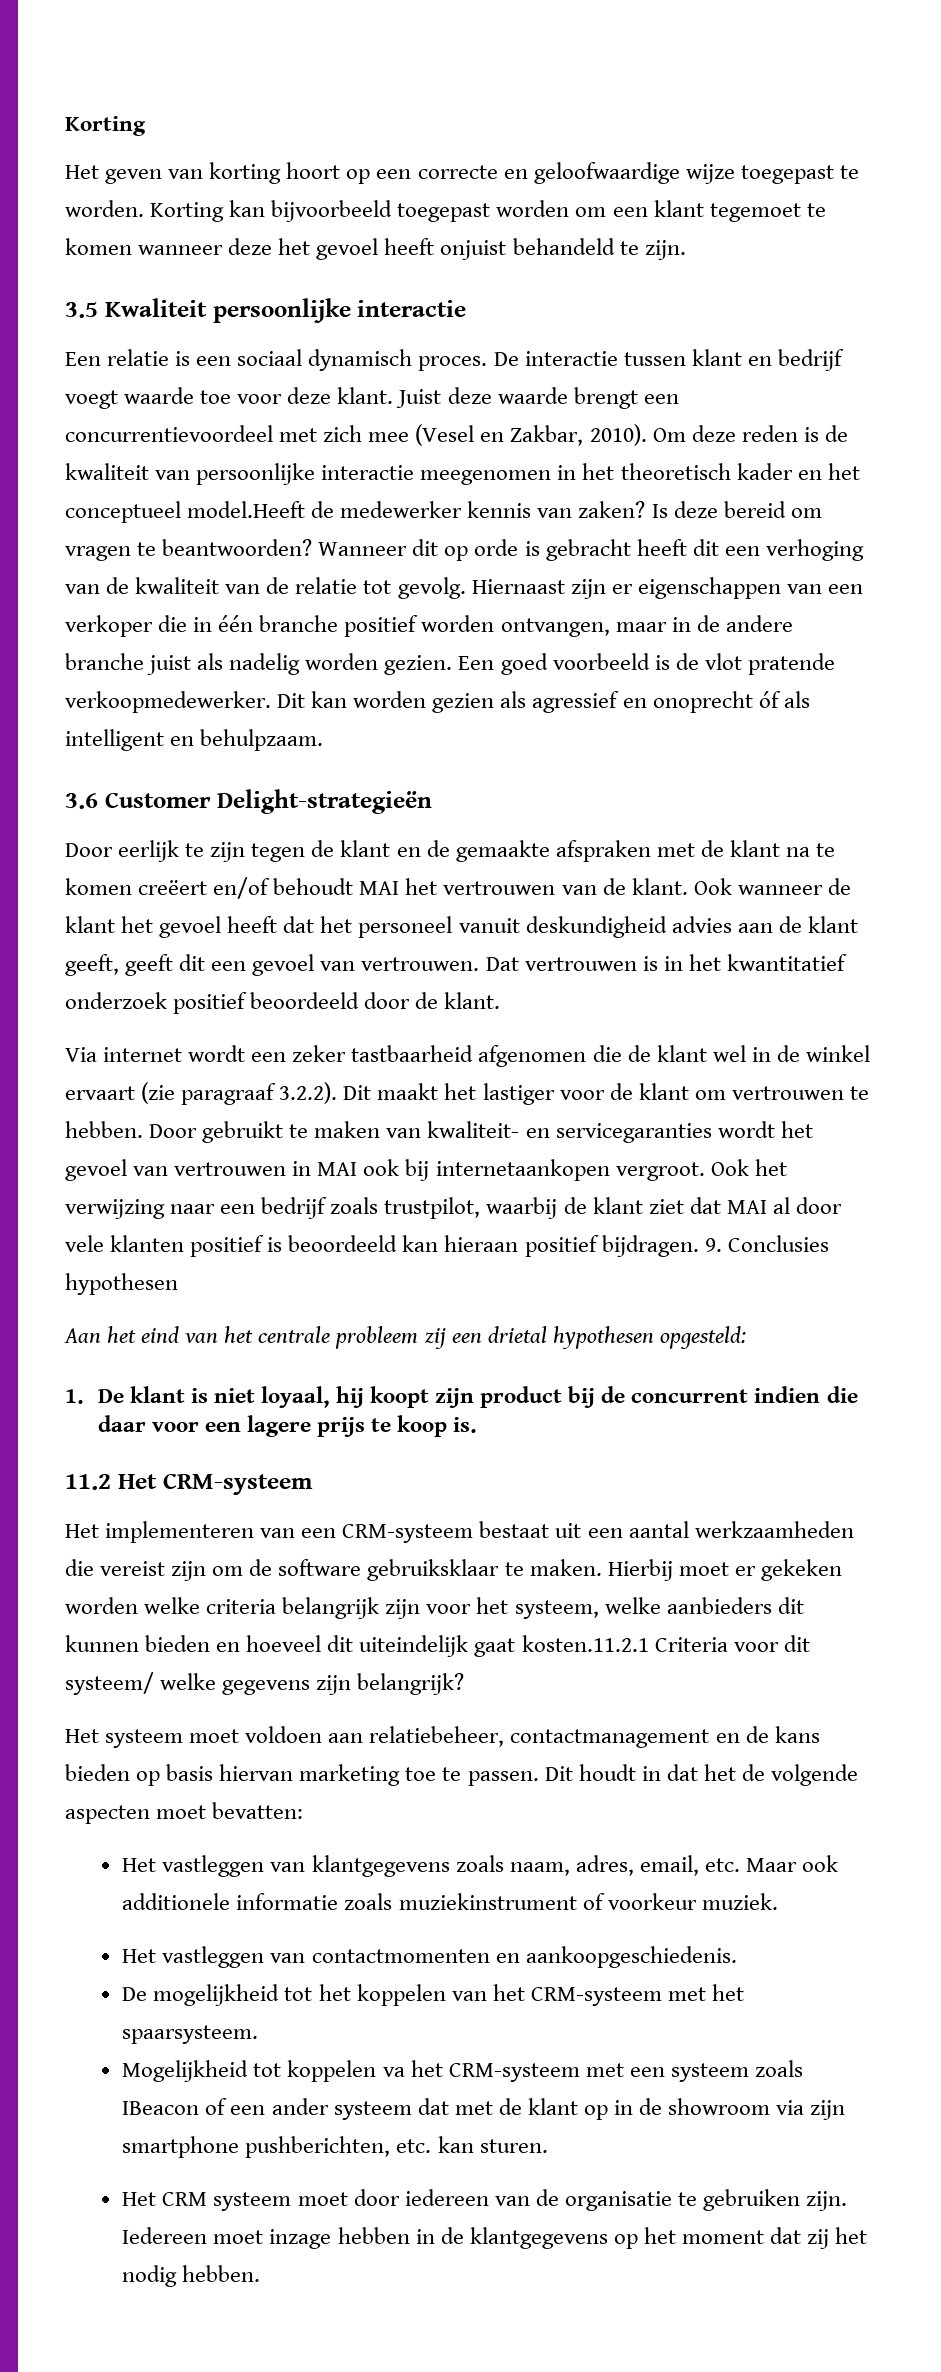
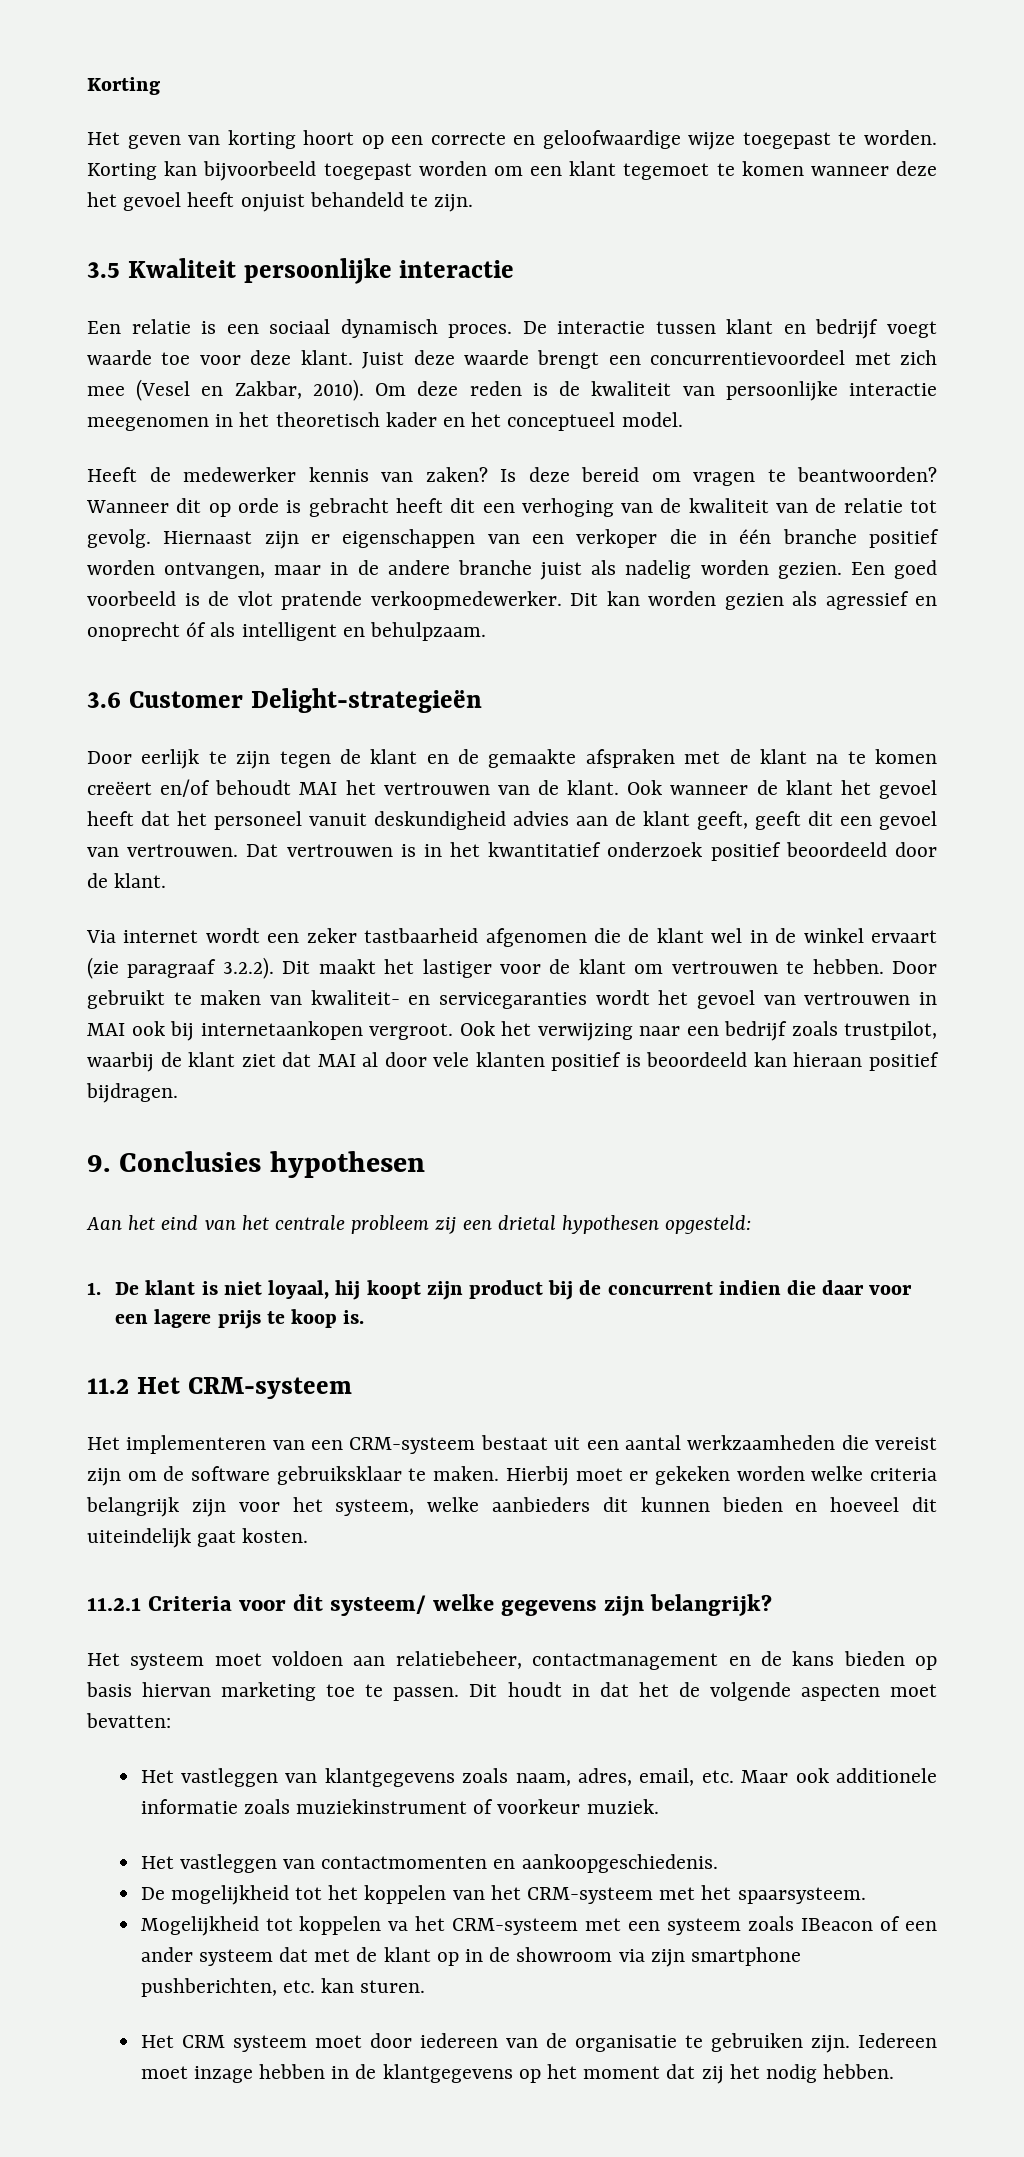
- Om deze reden is de kwaliteit van persoonlijke interactie meegenomen in het theoretisch kader en het conceptueel model.Heeft de medewerker kennis van zaken?
+ Om deze reden is de kwaliteit van persoonlijke interactie meegenomen in het theoretisch kader en het conceptueel model.
+ Heeft de medewerker kennis van zaken?
- Ook het verwijzing naar een bedrijf zoals trustpilot, waarbij de klant ziet dat MAI al door vele klanten positief is beoordeeld kan hieraan positief bijdragen. 9. Conclusies hypothesen
+ Ook het verwijzing naar een bedrijf zoals trustpilot, waarbij de klant ziet dat MAI al door vele klanten positief is beoordeeld kan hieraan positief bijdragen.
+ 9. Conclusies hypothesen
- Hierbij moet er gekeken worden welke criteria belangrijk zijn voor het systeem, welke aanbieders dit kunnen bieden en hoeveel dit uiteindelijk gaat kosten.11.2.1 Criteria voor dit systeem/ welke gegevens zijn belangrijk?
+ Hierbij moet er gekeken worden welke criteria belangrijk zijn voor het systeem, welke aanbieders dit kunnen bieden en hoeveel dit uiteindelijk gaat kosten.
+ 11.2.1 Criteria voor dit systeem/ welke gegevens zijn belangrijk?

